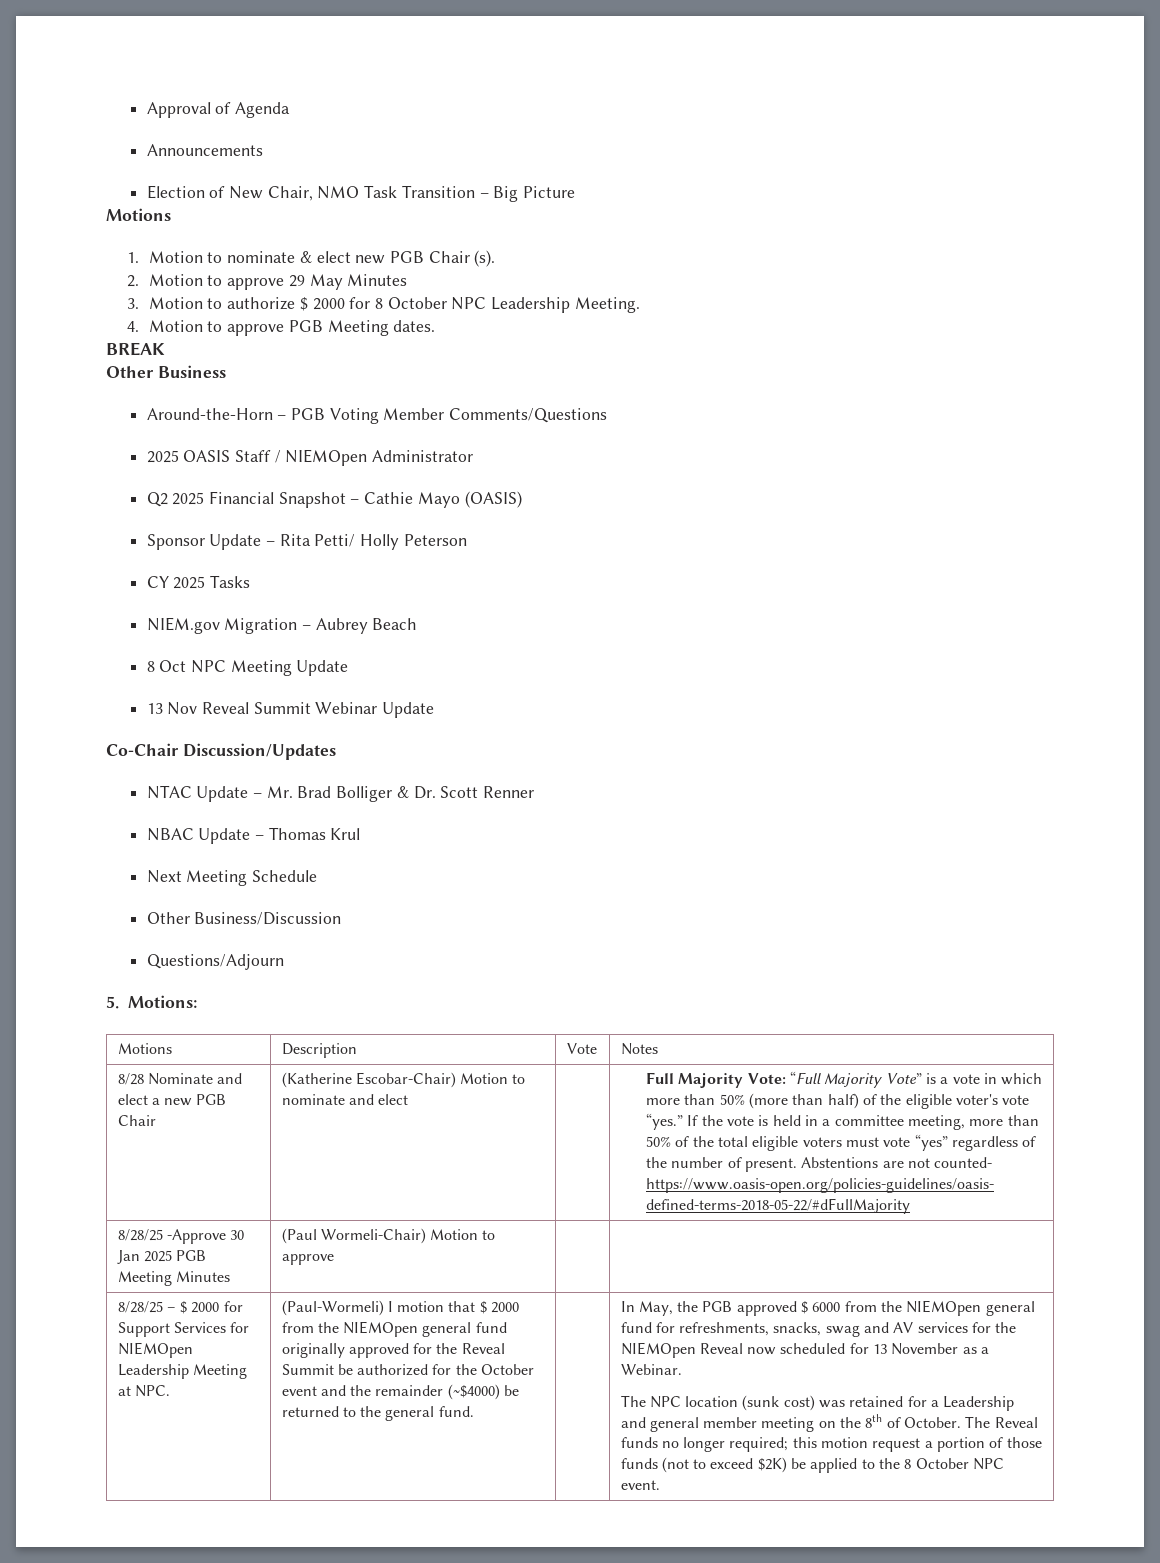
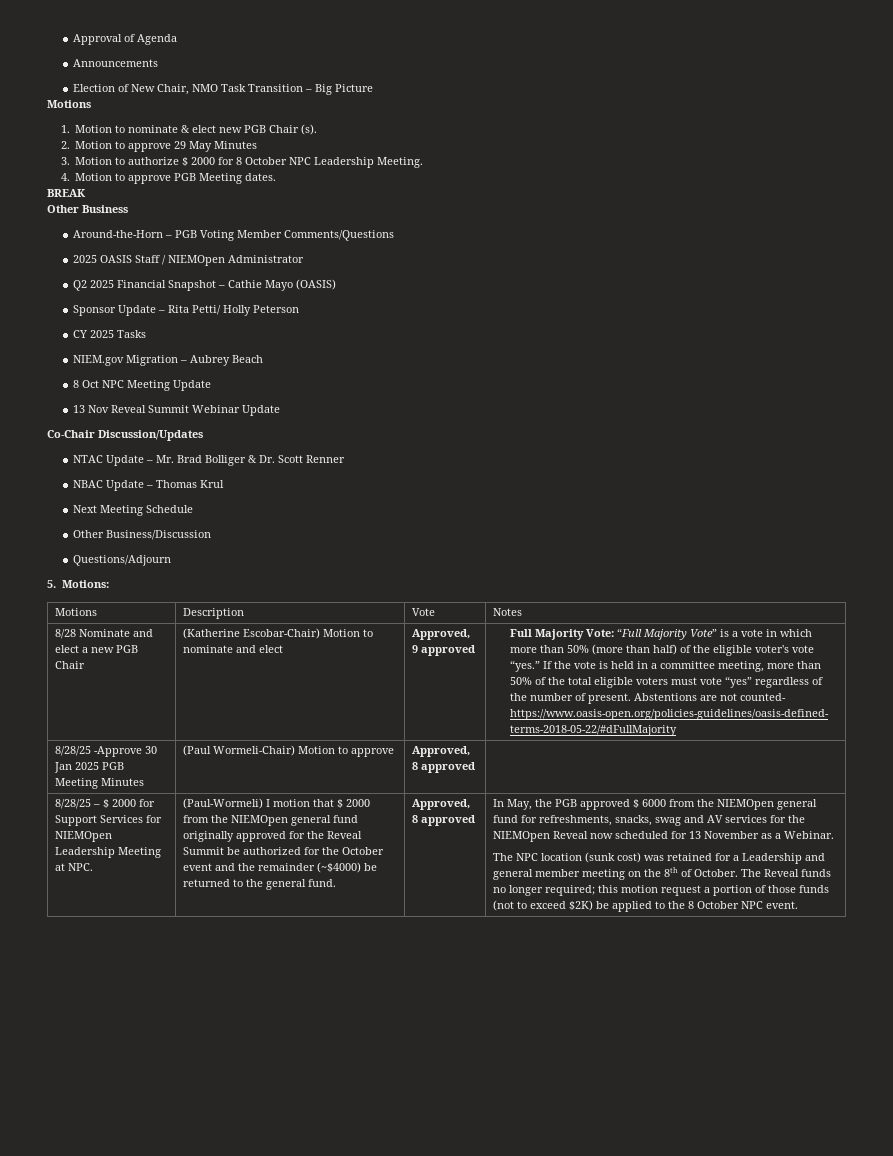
+ Approved, 9 approved
- 8/28/25 -Approve 30 Jan 2025 PGB Meeting Minutes | (Paul Wormeli-Chair) Motion to approve | |
+ 8/28/25 -Approve 30 Jan 2025 PGB Meeting Minutes | (Paul Wormeli-Chair) Motion to approve | Approved, 8 approved |
- (Paul-Wormeli) I motion that $ 2000 from the NIEMOpen general fund originally approved for the Reveal Summit be authorized for the October event and the remainder (~$4000) be returned to the general fund.
+ (Paul-Wormeli) I motion that $ 2000 from the NIEMOpen general fund originally approved for the Reveal Summit be authorized for the October event and the remainder (~$4000) be returned to the general fund. | Approved, 8 approved

